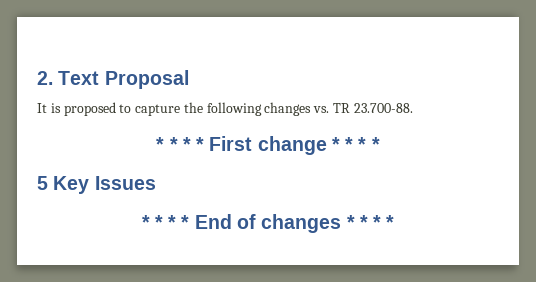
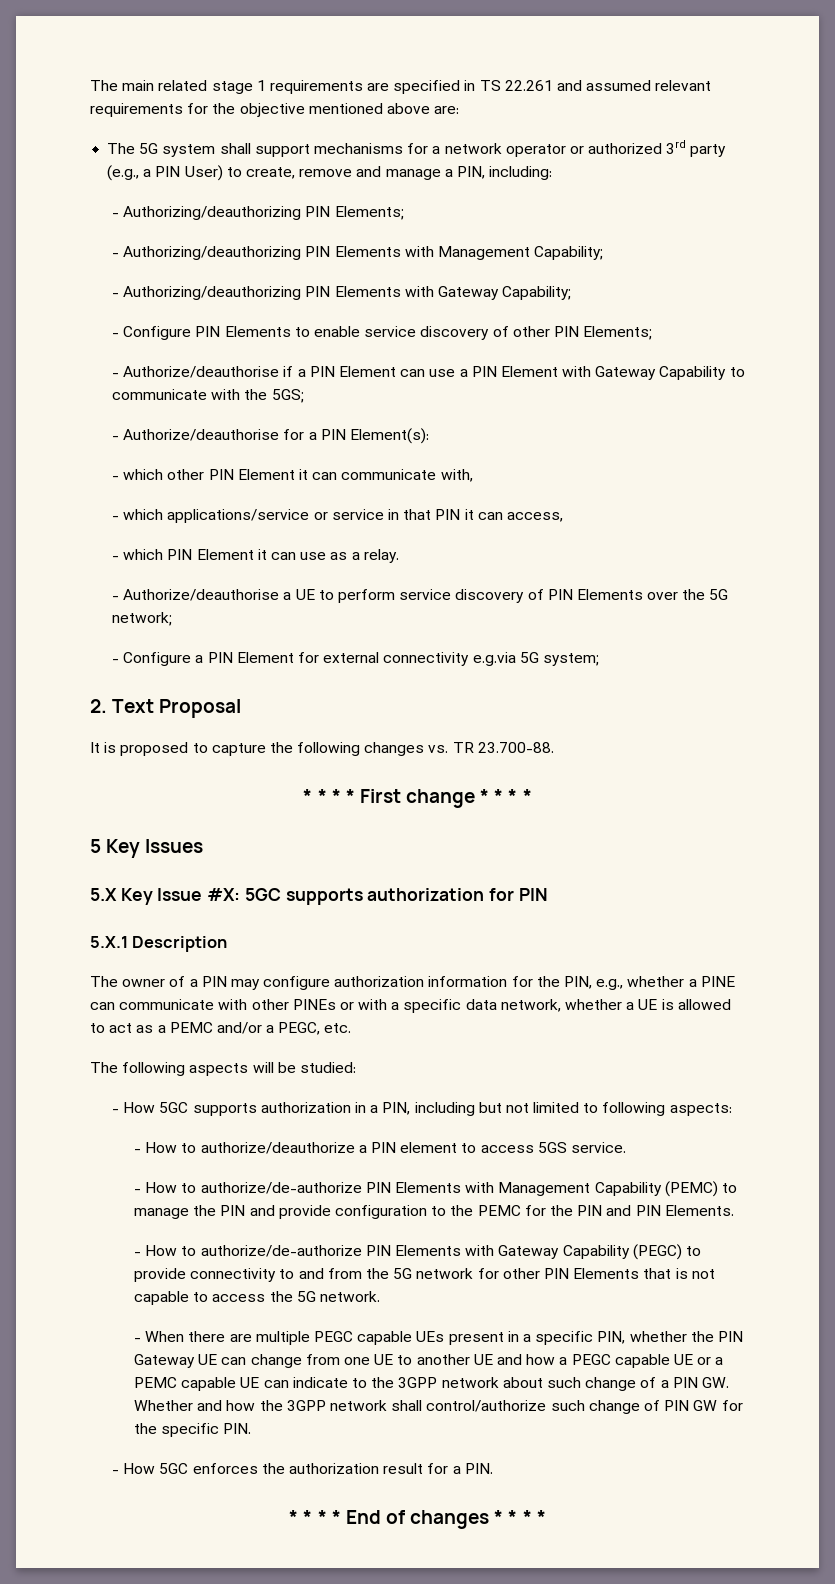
+ The main related stage 1 requirements are specified in TS 22.261 and assumed relevant requirements for the objective mentioned above are:
+ The 5G system shall support mechanisms for a network operator or authorized 3rd party (e.g., a PIN User) to create, remove and manage a PIN, including:
+ - Authorizing/deauthorizing PIN Elements;
+ - Authorizing/deauthorizing PIN Elements with Management Capability;
+ - Authorizing/deauthorizing PIN Elements with Gateway Capability;
+ - Configure PIN Elements to enable service discovery of other PIN Elements;
+ - Authorize/deauthorise if a PIN Element can use a PIN Element with Gateway Capability to communicate with the 5GS;
+ - Authorize/deauthorise for a PIN Element(s):
+ - which other PIN Element it can communicate with,
+ - which applications/service or service in that PIN it can access,
+ - which PIN Element it can use as a relay.
+ - Authorize/deauthorise a UE to perform service discovery of PIN Elements over the 5G network;
+ - Configure a PIN Element for external connectivity e.g.via 5G system;
+ 5.X Key Issue #X: 5GC supports authorization for PIN
+ 5.X.1 Description
+ The owner of a PIN may configure authorization information for the PIN, e.g., whether a PINE can communicate with other PINEs or with a specific data network, whether a UE is allowed to act as a PEMC and/or a PEGC, etc.
+ The following aspects will be studied:
+ - How 5GC supports authorization in a PIN, including but not limited to following aspects:
+ - How to authorize/deauthorize a PIN element to access 5GS service.
+ - How to authorize/de-authorize PIN Elements with Management Capability (PEMC) to manage the PIN and provide configuration to the PEMC for the PIN and PIN Elements.
+ - How to authorize/de-authorize PIN Elements with Gateway Capability (PEGC) to provide connectivity to and from the 5G network for other PIN Elements that is not capable to access the 5G network.
+ - When there are multiple PEGC capable UEs present in a specific PIN, whether the PIN Gateway UE can change from one UE to another UE and how a PEGC capable UE or a PEMC capable UE can indicate to the 3GPP network about such change of a PIN GW. Whether and how the 3GPP network shall control/authorize such change of PIN GW for the specific PIN.
+ - How 5GC enforces the authorization result for a PIN.

